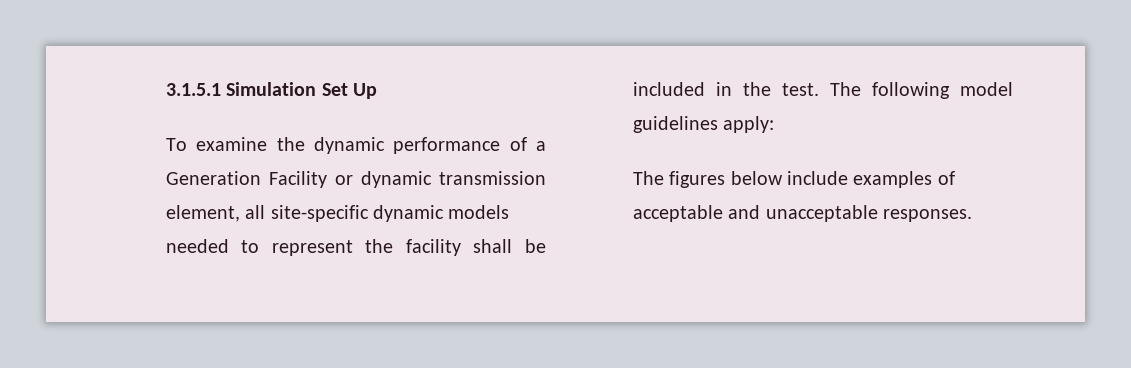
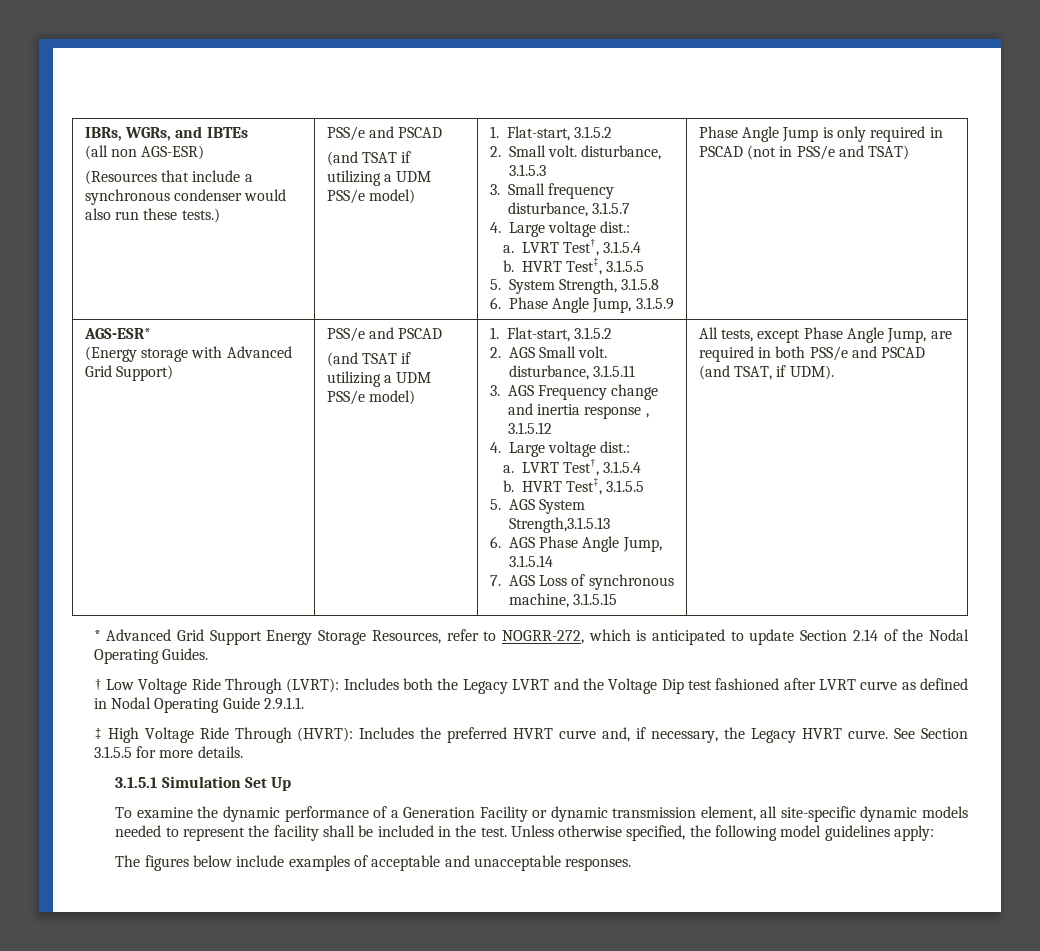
+ IBRs, WGRs, and IBTEs
+ (all non AGS-ESR)
+ (Resources that include a synchronous condenser would also run these tests.) | PSS/e and PSCAD
+ (and TSAT if utilizing a UDM PSS/e model) | 1. Flat-start, 3.1.5.2
+ 2. Small volt. disturbance, 3.1.5.3
+ 3. Small frequency disturbance, 3.1.5.7
+ 4. Large voltage dist.:
+ a. LVRT Test†, 3.1.5.4
+ b. HVRT Test‡, 3.1.5.5
+ 5. System Strength, 3.1.5.8
+ 6. Phase Angle Jump, 3.1.5.9 | Phase Angle Jump is only required in PSCAD (not in PSS/e and TSAT)
+ AGS-ESR*
+ (Energy storage with Advanced Grid Support) | PSS/e and PSCAD
+ (and TSAT if utilizing a UDM PSS/e model) | 1. Flat-start, 3.1.5.2
+ 2. AGS Small volt. disturbance, 3.1.5.11
+ 3. AGS Frequency change and inertia response , 3.1.5.12
+ 4. Large voltage dist.:
+ a. LVRT Test†, 3.1.5.4
+ b. HVRT Test‡, 3.1.5.5
+ 5. AGS System Strength,3.1.5.13
+ 6. AGS Phase Angle Jump, 3.1.5.14
+ 7. AGS Loss of synchronous machine, 3.1.5.15 | All tests, except Phase Angle Jump, are required in both PSS/e and PSCAD (and TSAT, if UDM).
+ * Advanced Grid Support Energy Storage Resources, refer to NOGRR-272, which is anticipated to update Section 2.14 of the Nodal Operating Guides.
+ † Low Voltage Ride Through (LVRT): Includes both the Legacy LVRT and the Voltage Dip test fashioned after LVRT curve as defined in Nodal Operating Guide 2.9.1.1.
+ ‡ High Voltage Ride Through (HVRT): Includes the preferred HVRT curve and, if necessary, the Legacy HVRT curve. See Section 3.1.5.5 for more details.
- The following model guidelines apply:
+ Unless otherwise specified, the following model guidelines apply:

